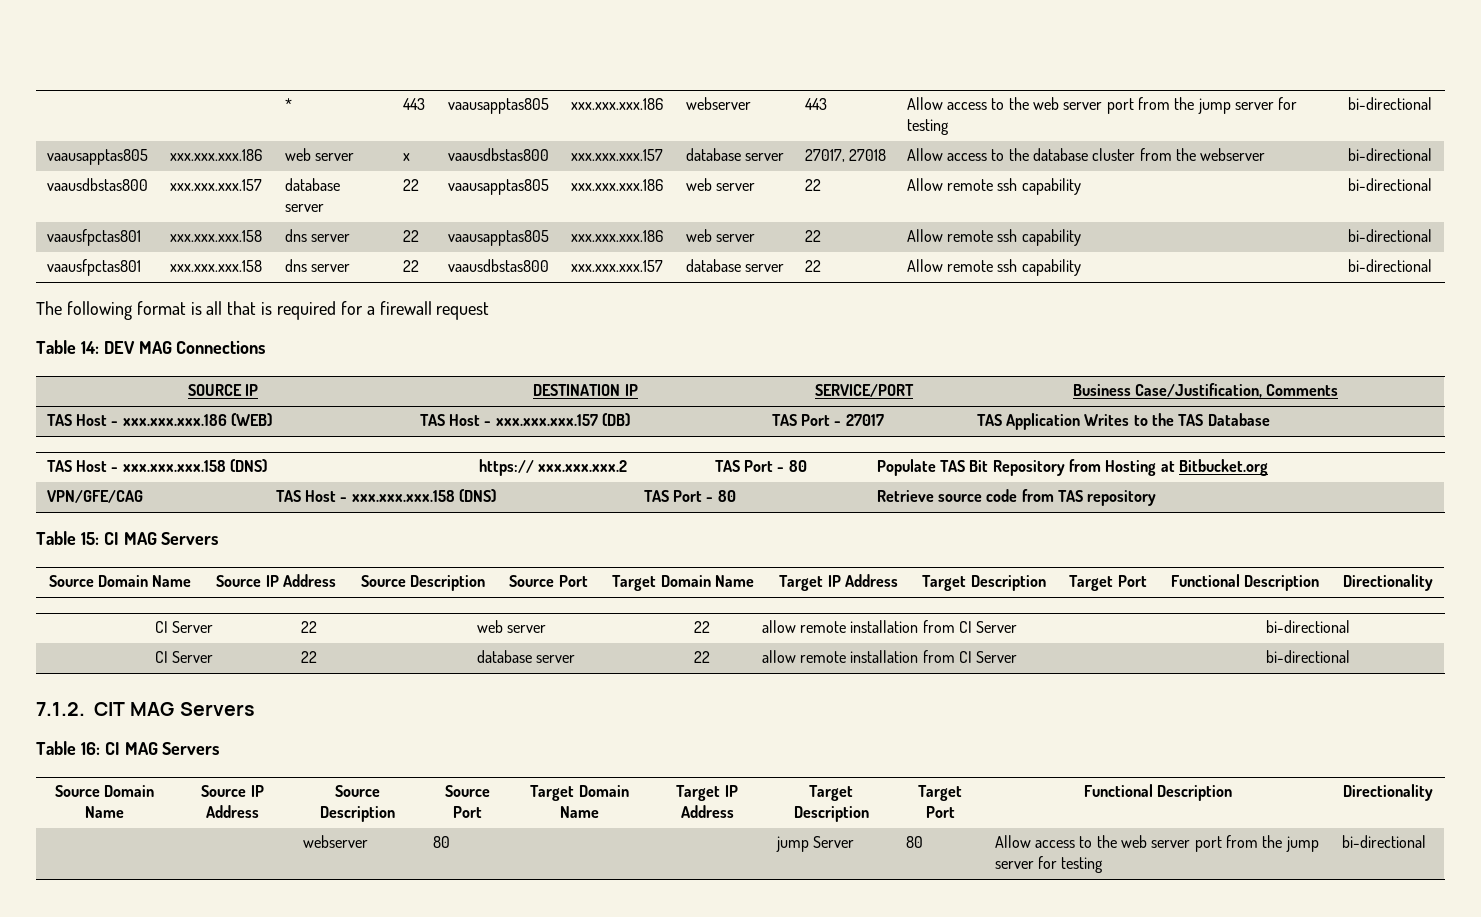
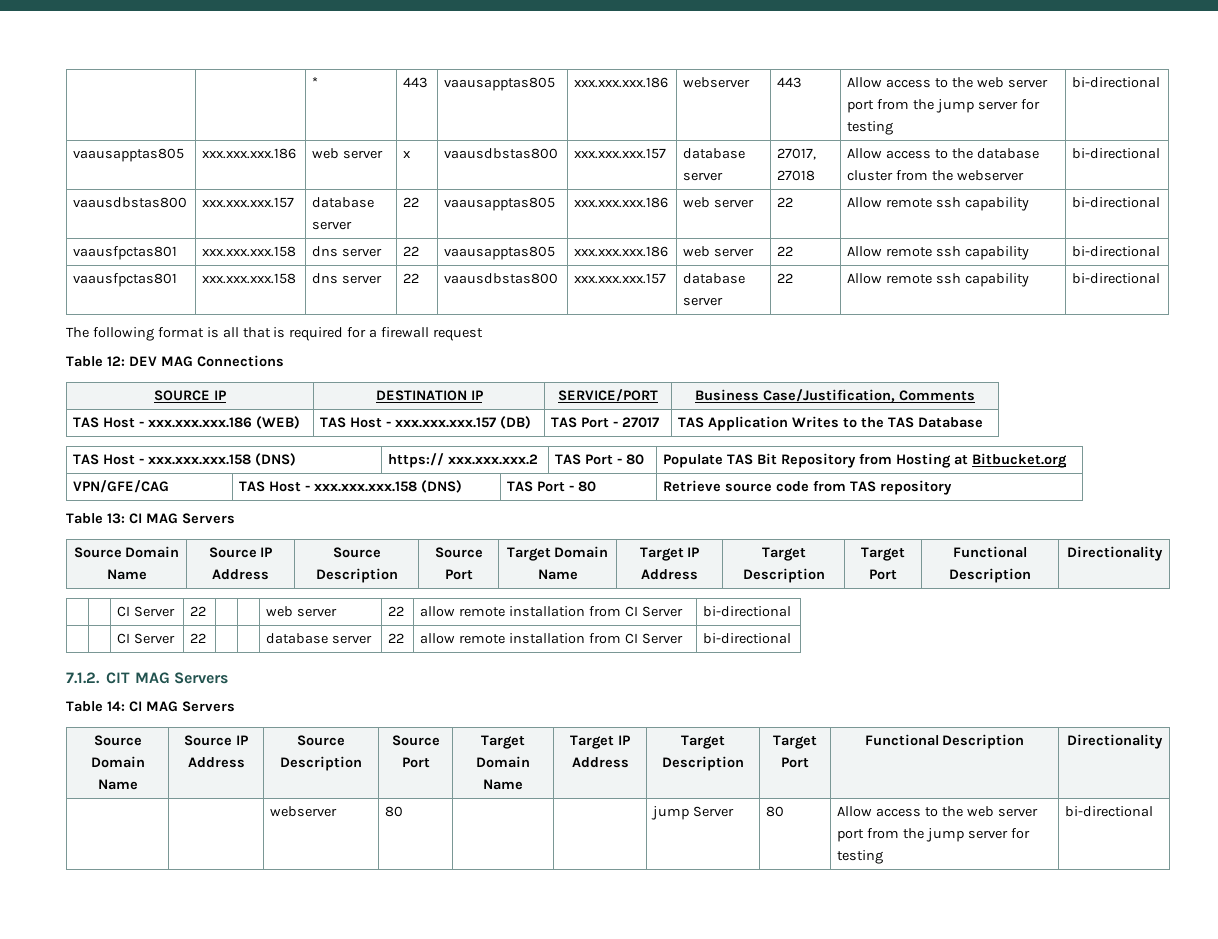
- Table 14: DEV MAG Connections
+ Table 12: DEV MAG Connections
- Table 15: CI MAG Servers
+ Table 13: CI MAG Servers
- Table 16: CI MAG Servers
+ Table 14: CI MAG Servers

